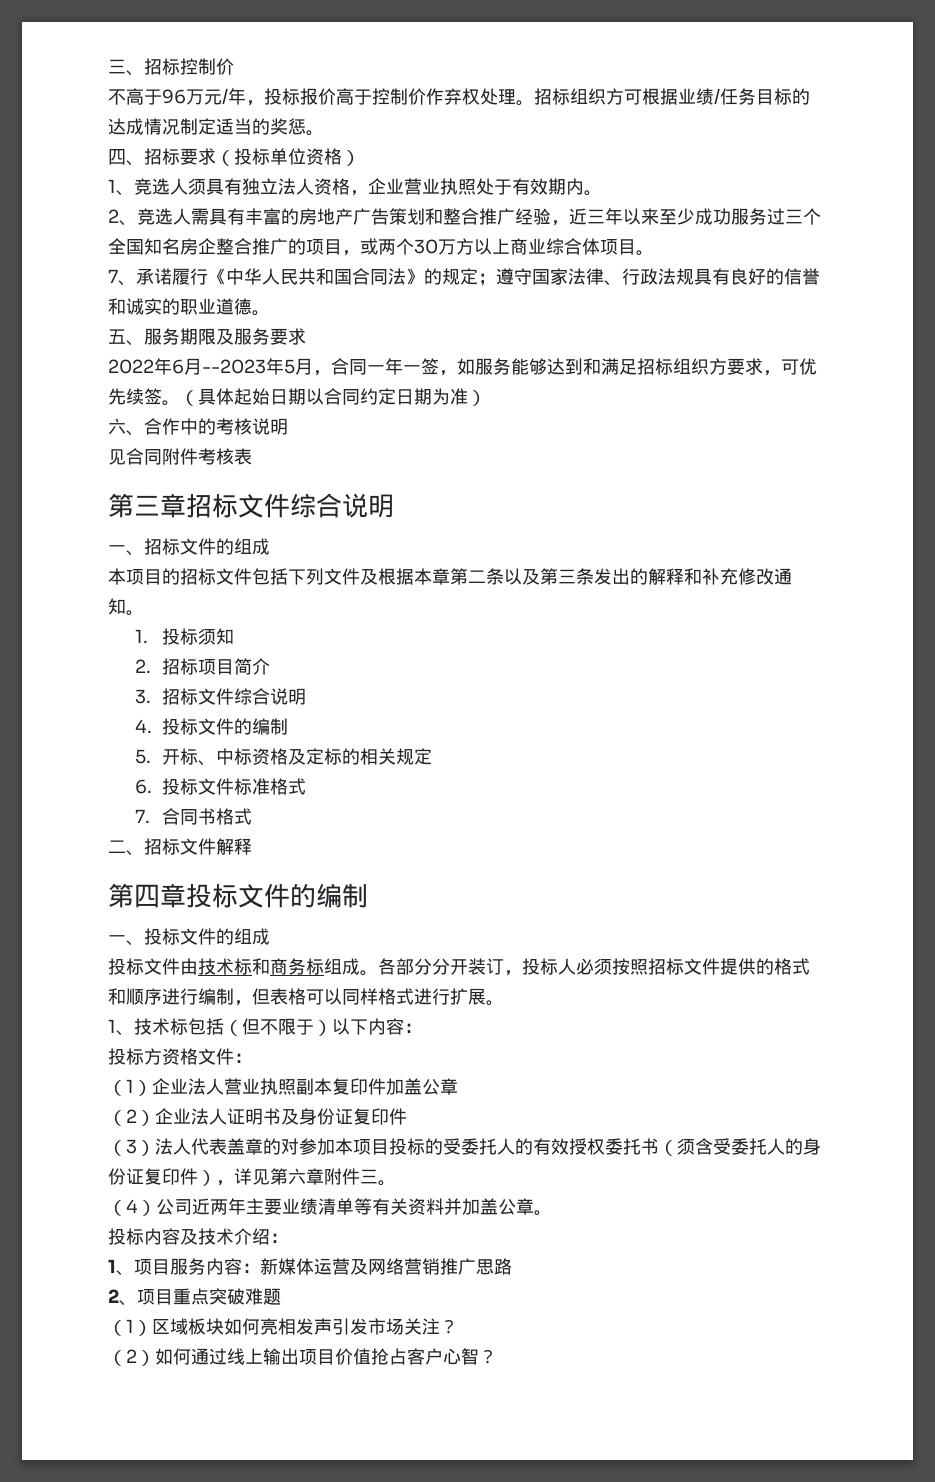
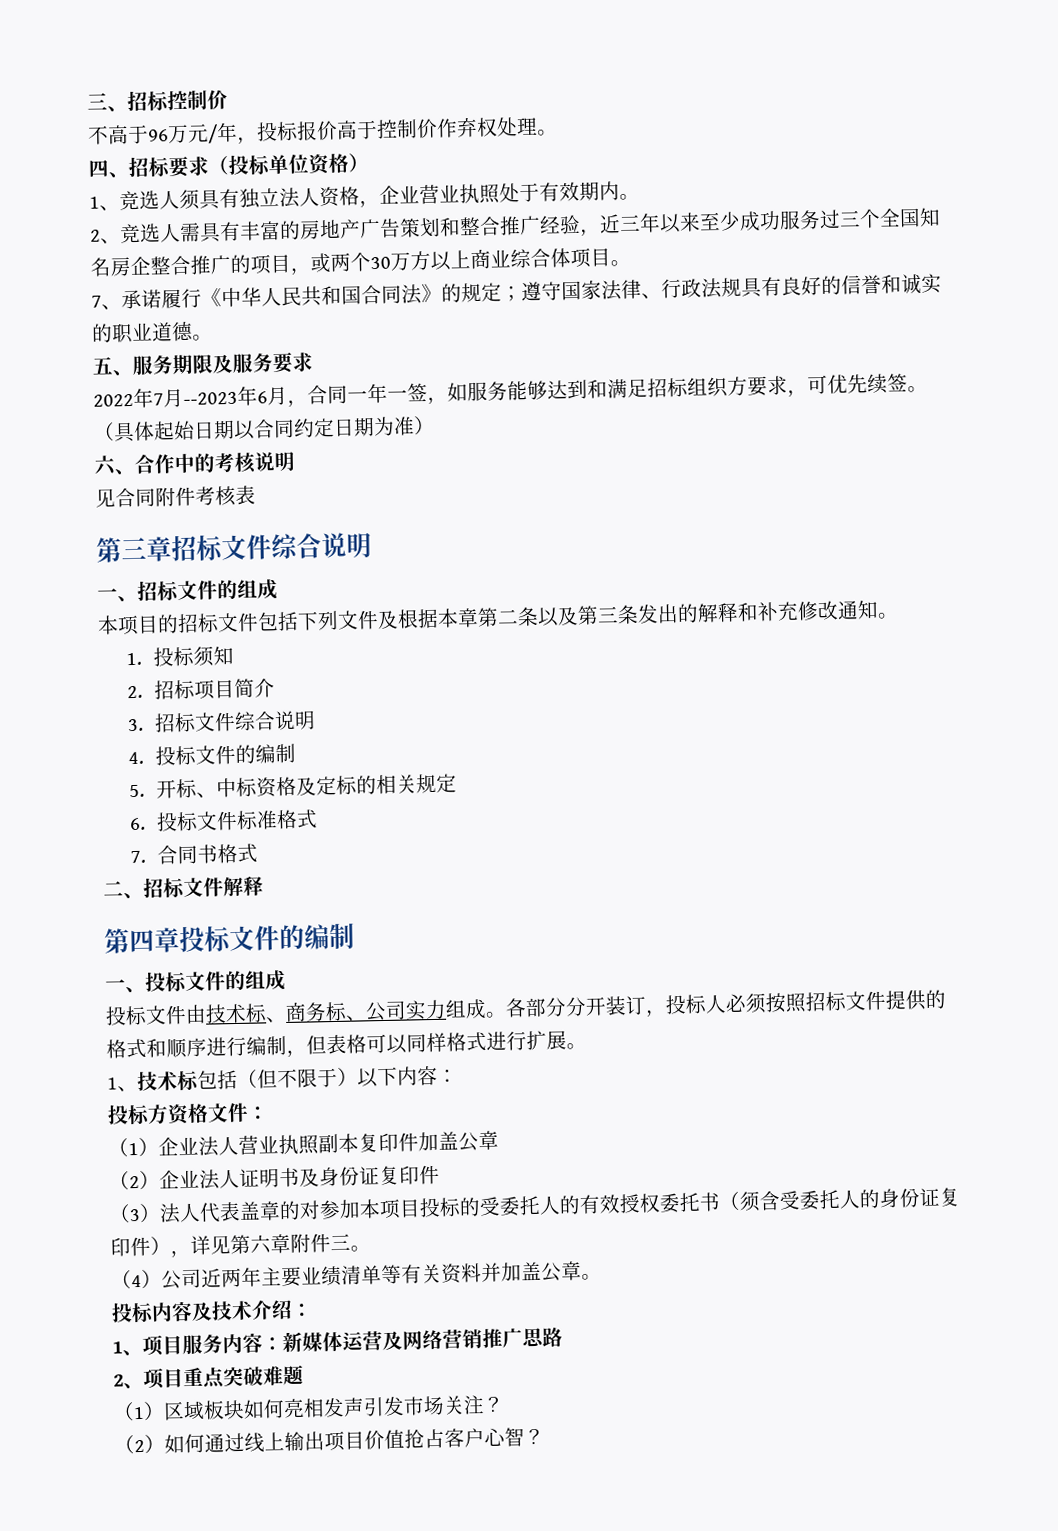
- 招标组织方可根据业绩/任务目标的达成情况制定适当的奖惩。
- 2022年6月--2023年5月，合同一年一签，如服务能够达到和满足招标组织方要求，可优先续签。
+ 2022年7月--2023年6月，合同一年一签，如服务能够达到和满足招标组织方要求，可优先续签。
- 投标文件由技术标和商务标组成。
+ 投标文件由技术标、商务标、公司实力组成。

